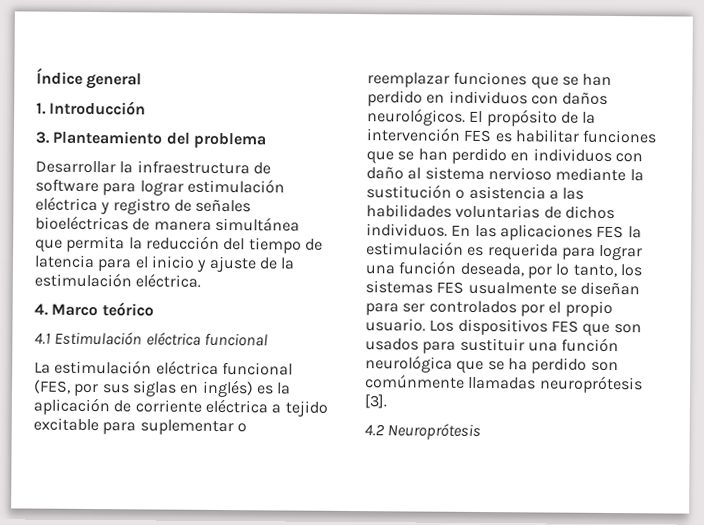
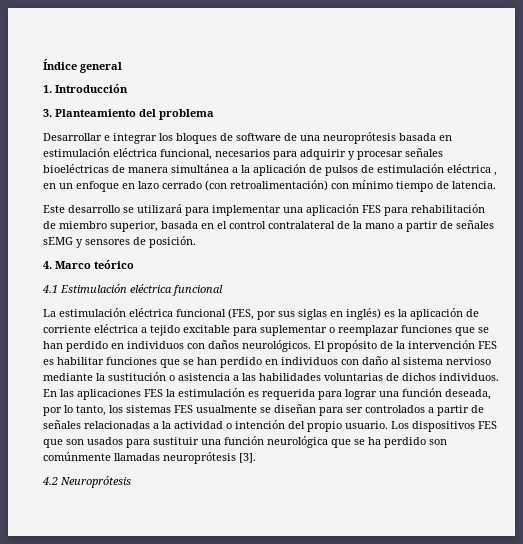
- Desarrollar la infraestructura de software para lograr estimulación eléctrica y registro de señales bioeléctricas de manera simultánea que permita la reducción del tiempo de latencia para el inicio y ajuste de la estimulación eléctrica.
+ Desarrollar e integrar los bloques de software de una neuroprótesis basada en estimulación eléctrica funcional, necesarios para adquirir y procesar señales bioeléctricas de manera simultánea a la aplicación de pulsos de estimulación eléctrica , en un enfoque en lazo cerrado (con retroalimentación) con mínimo tiempo de latencia.
+ Este desarrollo se utilizará para implementar una aplicación FES para rehabilitación de miembro superior, basada en el control contralateral de la mano a partir de señales sEMG y sensores de posición.
- En las aplicaciones FES la estimulación es requerida para lograr una función deseada, por lo tanto, los sistemas FES usualmente se diseñan para ser controlados por el propio usuario.
+ En las aplicaciones FES la estimulación es requerida para lograr una función deseada, por lo tanto, los sistemas FES usualmente se diseñan para ser controlados a partir de señales relacionadas a la actividad o intención del propio usuario.

